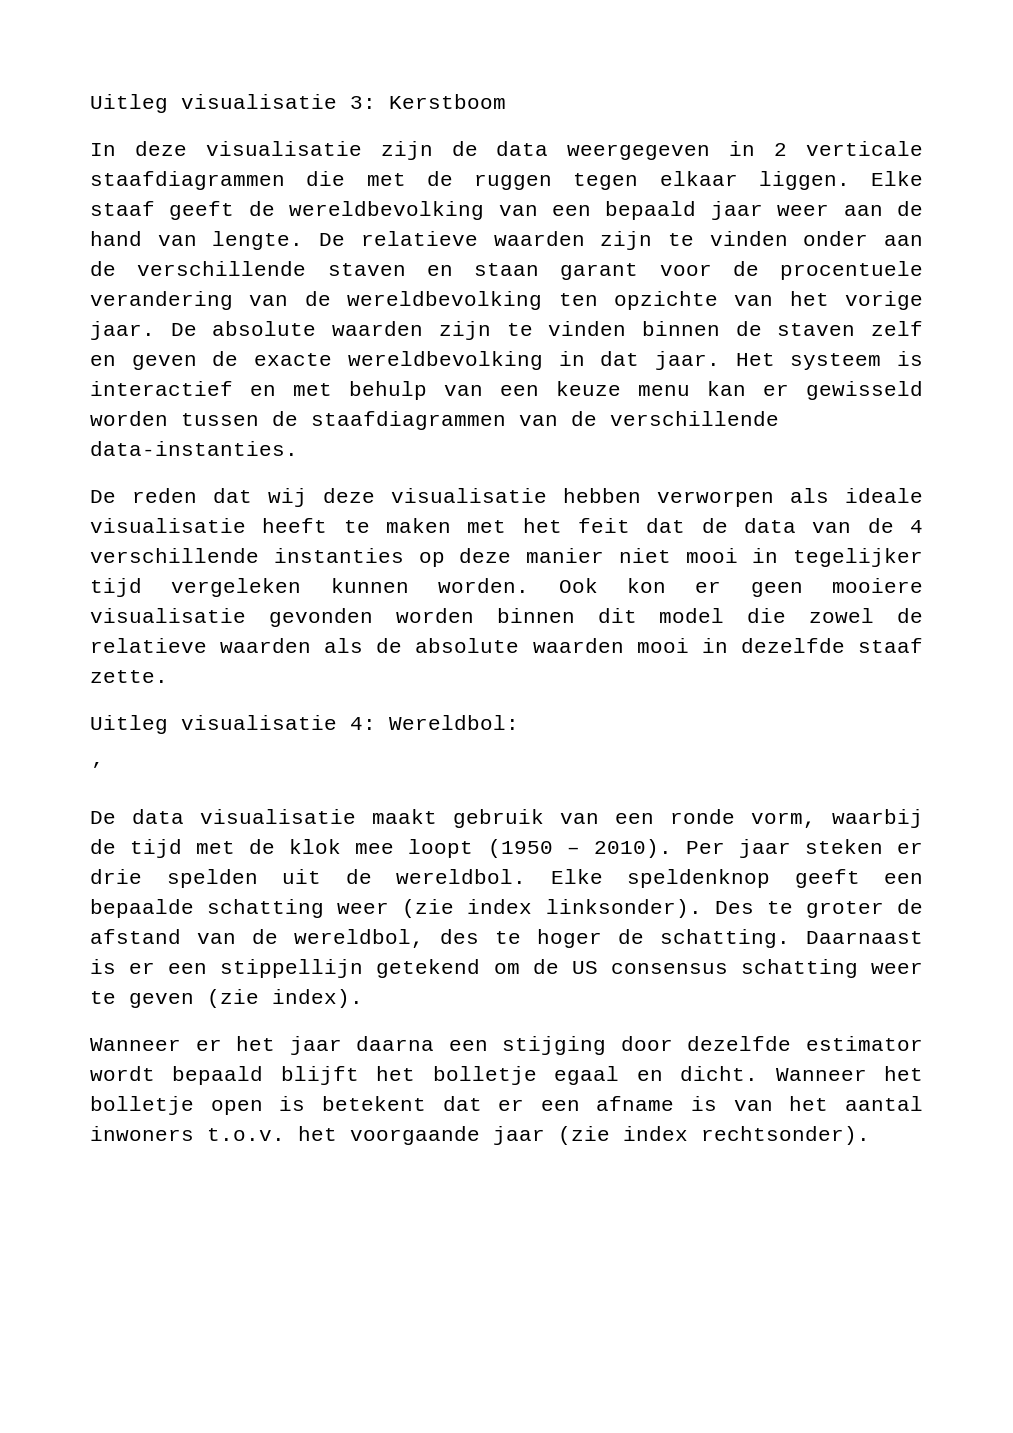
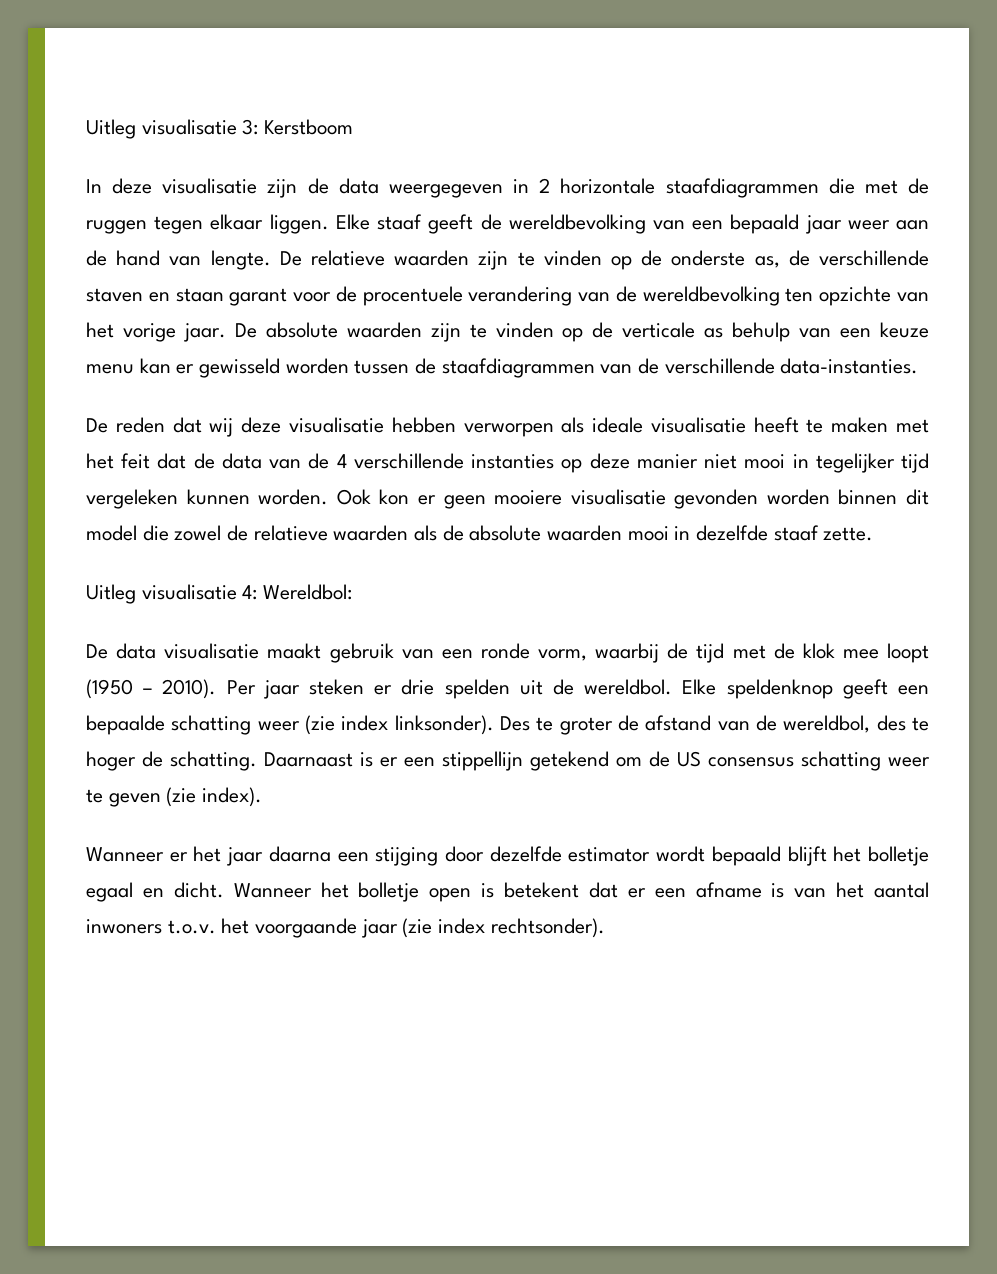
- In deze visualisatie zijn de data weergegeven in 2 verticale staafdiagrammen die met de ruggen tegen elkaar liggen.
+ In deze visualisatie zijn de data weergegeven in 2 horizontale staafdiagrammen die met de ruggen tegen elkaar liggen.
- De relatieve waarden zijn te vinden onder aan de verschillende staven en staan garant voor de procentuele verandering van de wereldbevolking ten opzichte van het vorige jaar.
+ De relatieve waarden zijn te vinden op de onderste as, de verschillende staven en staan garant voor de procentuele verandering van de wereldbevolking ten opzichte van het vorige jaar.
- De absolute waarden zijn te vinden binnen de staven zelf en geven de exacte wereldbevolking in dat jaar. Het systeem is interactief en met behulp van een keuze menu kan er gewisseld worden tussen de staafdiagrammen van de verschillende data-instanties.
+ De absolute waarden zijn te vinden op de verticale as behulp van een keuze menu kan er gewisseld worden tussen de staafdiagrammen van de verschillende data-instanties.
- ’

